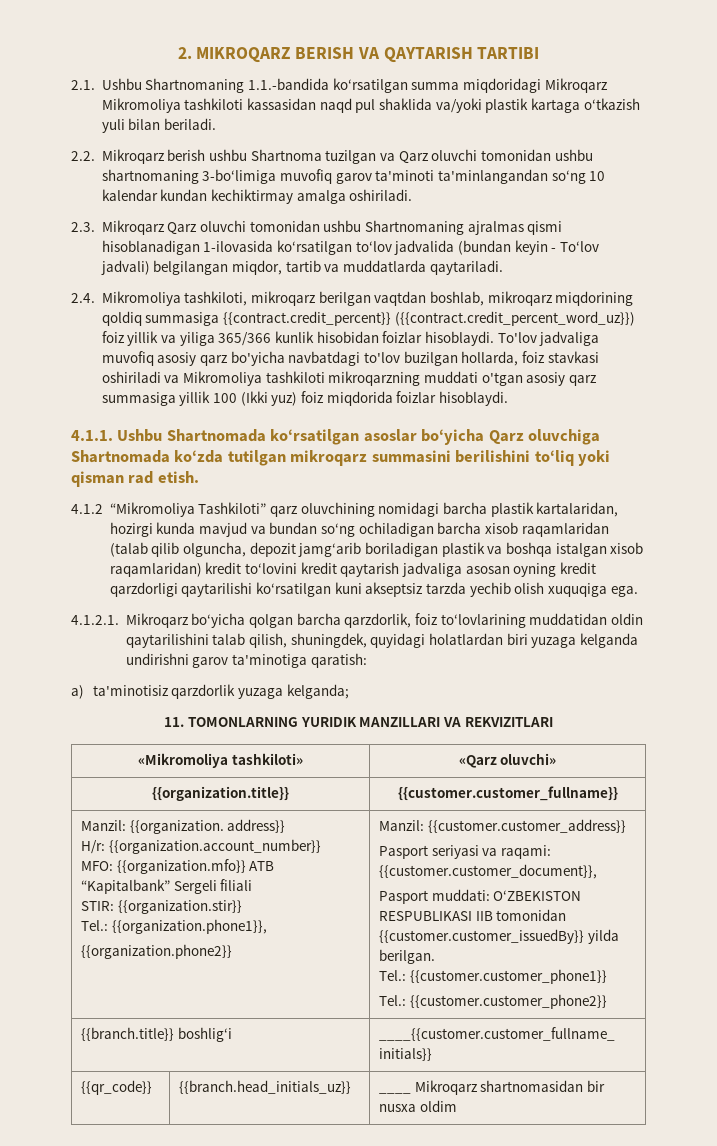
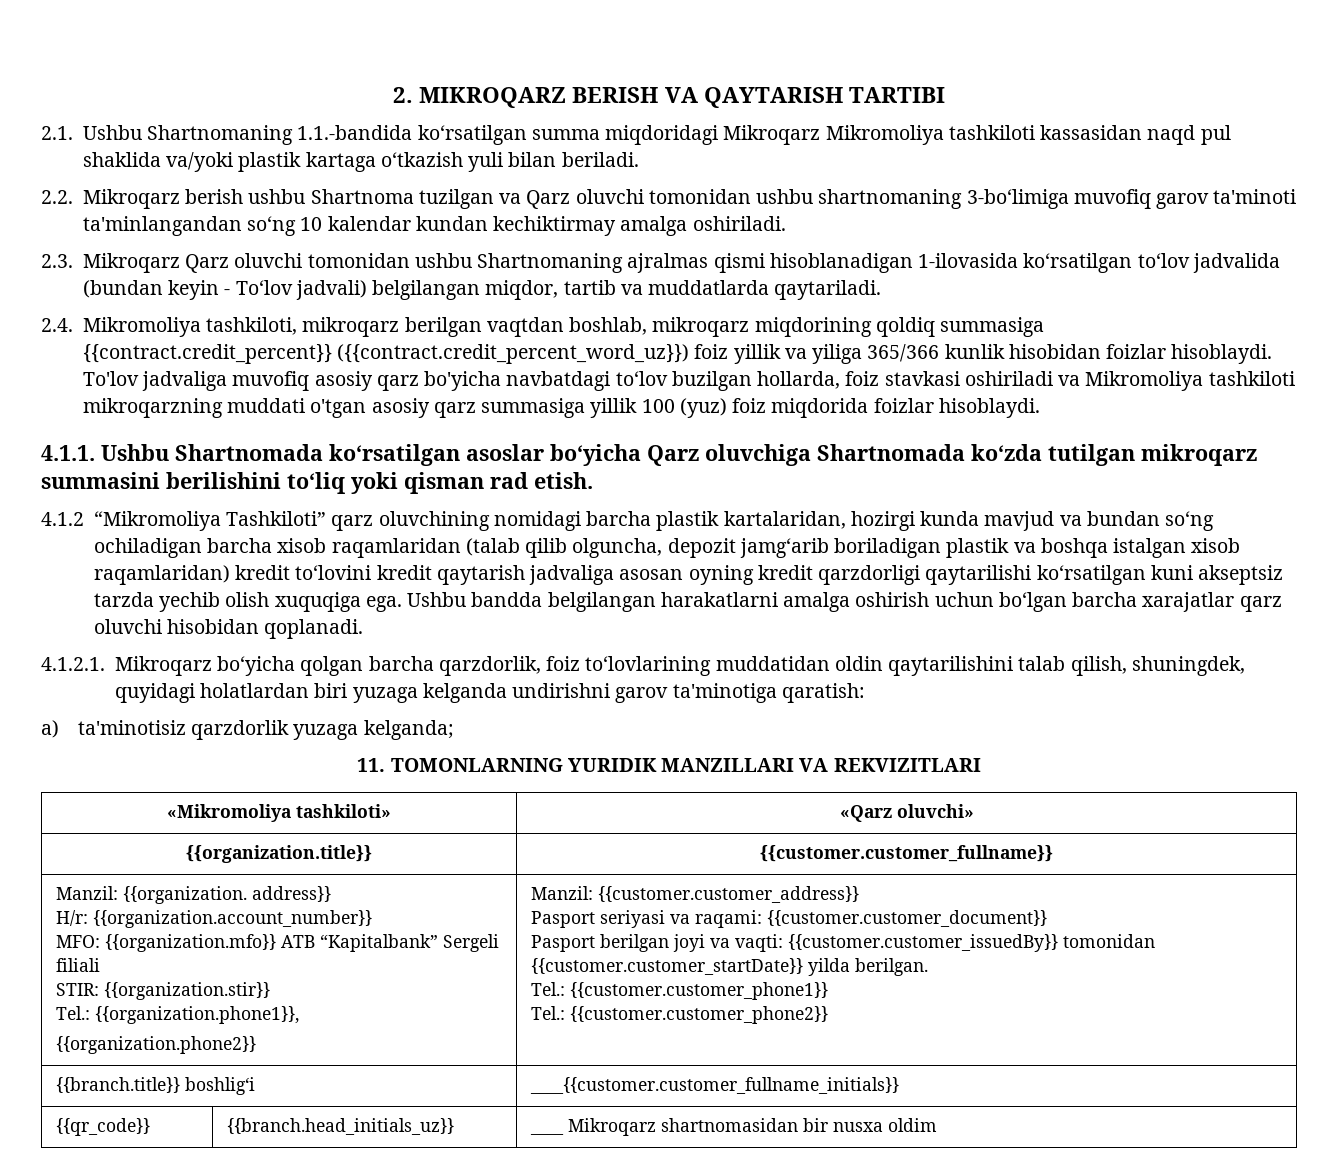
- To'lov jadvaliga muvofiq asosiy qarz bo'yicha navbatdagi to'lov buzilgan hollarda, foiz stavkasi oshiriladi va Mikromoliya tashkiloti mikroqarzning muddati o'tgan asosiy qarz summasiga yillik 100 (Ikki yuz) foiz miqdorida foizlar hisoblaydi.
+ To'lov jadvaliga muvofiq asosiy qarz bo'yicha navbatdagi toʻlov buzilgan hollarda, foiz stavkasi oshiriladi va Mikromoliya tashkiloti mikroqarzning muddati o'tgan asosiy qarz summasiga yillik 100 (yuz) foiz miqdorida foizlar hisoblaydi.
+ Ushbu bandda belgilangan harakatlarni amalga oshirish uchun boʻlgan barcha xarajatlar qarz oluvchi hisobidan qoplanadi.
  Manzil: {{organization. address}}
  H/r: {{organization.account_number}}
  MFO: {{organization.mfo}} ATB “Kapitalbank” Sergeli filiali
  STIR: {{organization.stir}}
  Tel.: {{organization.phone1}},
  {{organization.phone2}} | Manzil: {{customer.customer_address}}
- Pasport seriyasi va raqami: {{customer.customer_document}},
- Pasport muddati: OʻZBEKISTON RESPUBLIKASI IIB tomonidan {{customer.customer_issuedBy}} yilda berilgan.
+ Pasport seriyasi va raqami: {{customer.customer_document}}
+ Pasport berilgan joyi va vaqti: {{customer.customer_issuedBy}} tomonidan {{customer.customer_startDate}} yilda berilgan.

